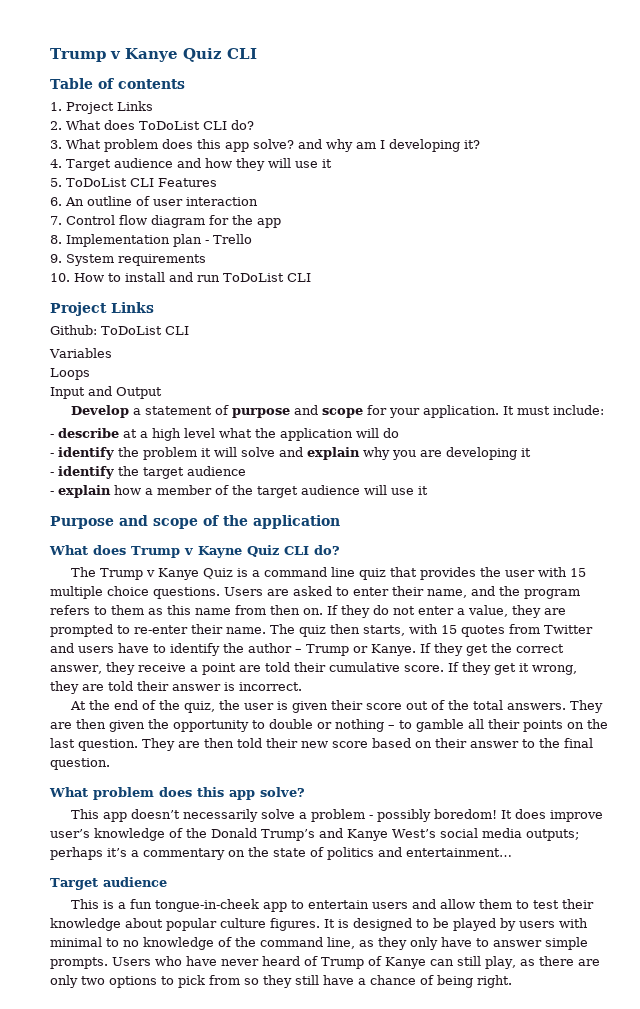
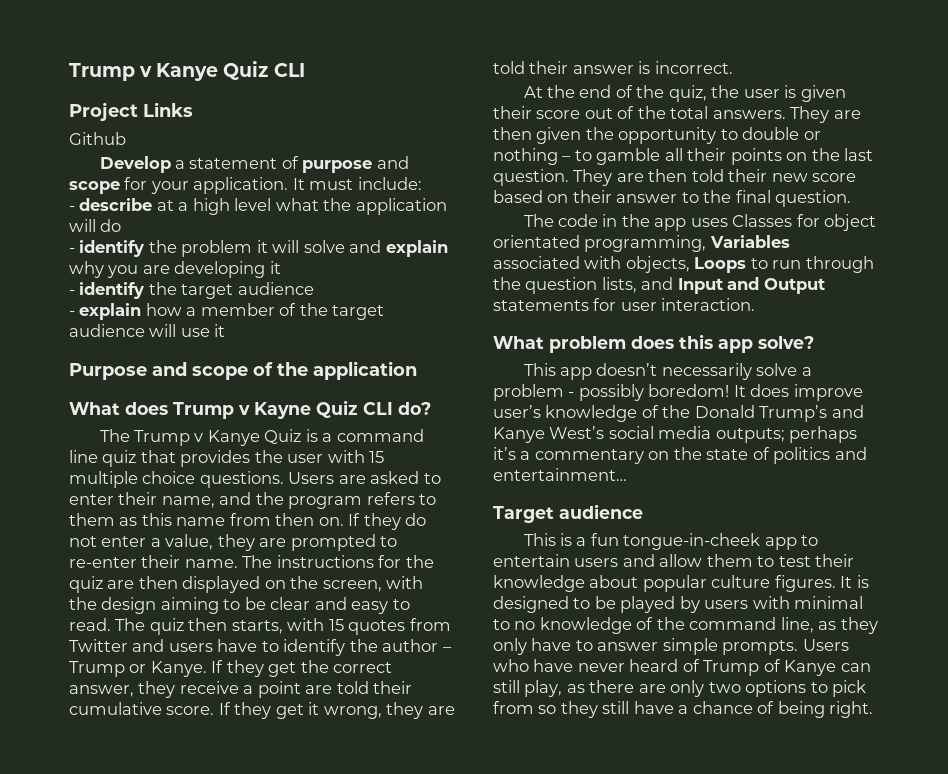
- Table of contents
- 1. Project Links
- 2. What does ToDoList CLI do?
- 3. What problem does this app solve? and why am I developing it?
- 4. Target audience and how they will use it
- 5. ToDoList CLI Features
- 6. An outline of user interaction
- 7. Control flow diagram for the app
- 8. Implementation plan - Trello
- 9. System requirements
- 10. How to install and run ToDoList CLI
  Project Links
- Github: ToDoList CLI
- Variables
- Loops
- Input and Output
+ Github
- The quiz then starts, with 15 quotes from Twitter and users have to identify the author – Trump or Kanye.
+ The instructions for the quiz are then displayed on the screen, with the design aiming to be clear and easy to read. The quiz then starts, with 15 quotes from Twitter and users have to identify the author – Trump or Kanye.
+ The code in the app uses Classes for object orientated programming, Variables associated with objects, Loops to run through the question lists, and Input and Output statements for user interaction.

